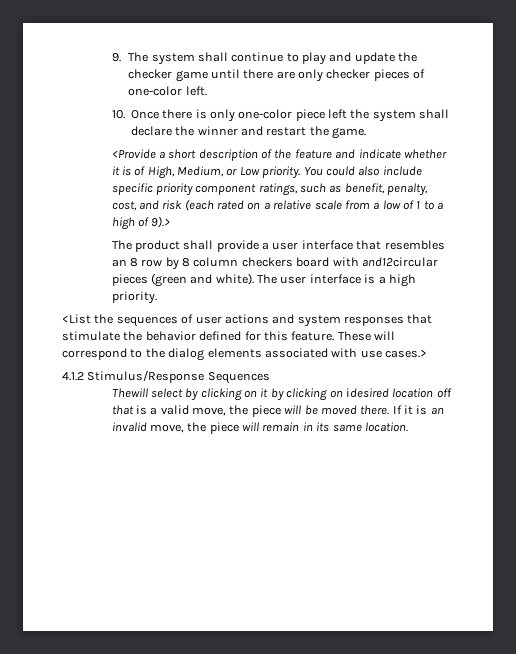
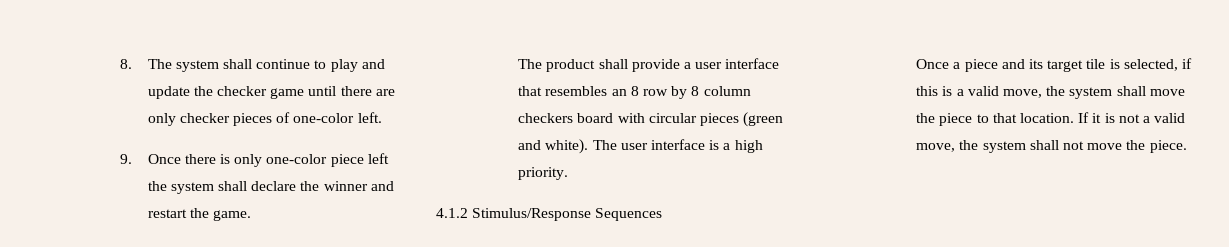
- 9. The system shall continue to play and update the checker game until there are only checker pieces of one-color left.
+ 8. The system shall continue to play and update the checker game until there are only checker pieces of one-color left.
- 10. Once there is only one-color piece left the system shall declare the winner and restart the game.
+ 9. Once there is only one-color piece left the system shall declare the winner and restart the game.
- <Provide a short description of the feature and indicate whether it is of High, Medium, or Low priority. You could also include specific priority component ratings, such as benefit, penalty, cost, and risk (each rated on a relative scale from a low of 1 to a high of 9).>
- The product shall provide a user interface that resembles an 8 row by 8 column checkers board with and12circular pieces (green and white).
+ The product shall provide a user interface that resembles an 8 row by 8 column checkers board with circular pieces (green and white).
- <List the sequences of user actions and system responses that stimulate the behavior defined for this feature. These will correspond to the dialog elements associated with use cases.>
  4.1.2 Stimulus/Response Sequences
- Thewill select by clicking on it by clicking on idesired location off that is a valid move, the piece will be moved there. If it is an invalid move, the piece will remain in its same location.
+ Once a piece and its target tile is selected, if this is a valid move, the system shall move the piece to that location. If it is not a valid move, the system shall not move the piece.

